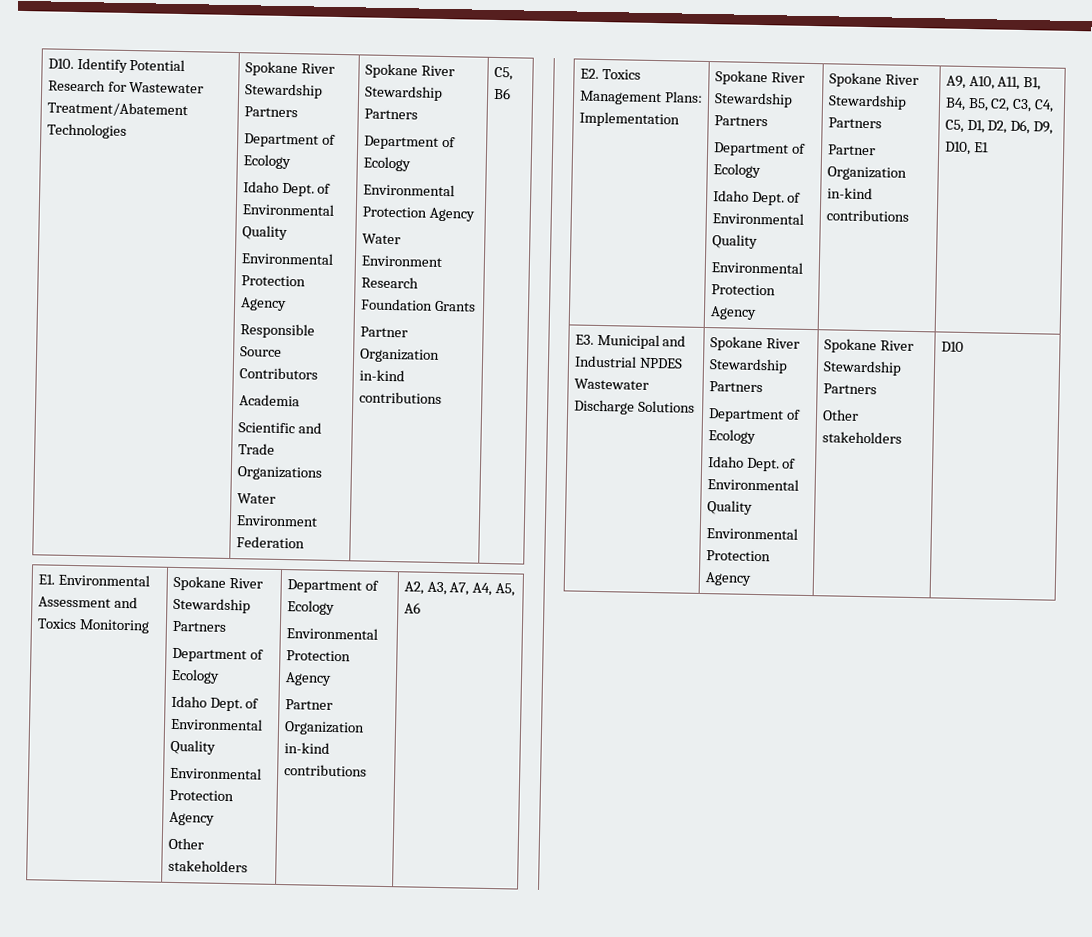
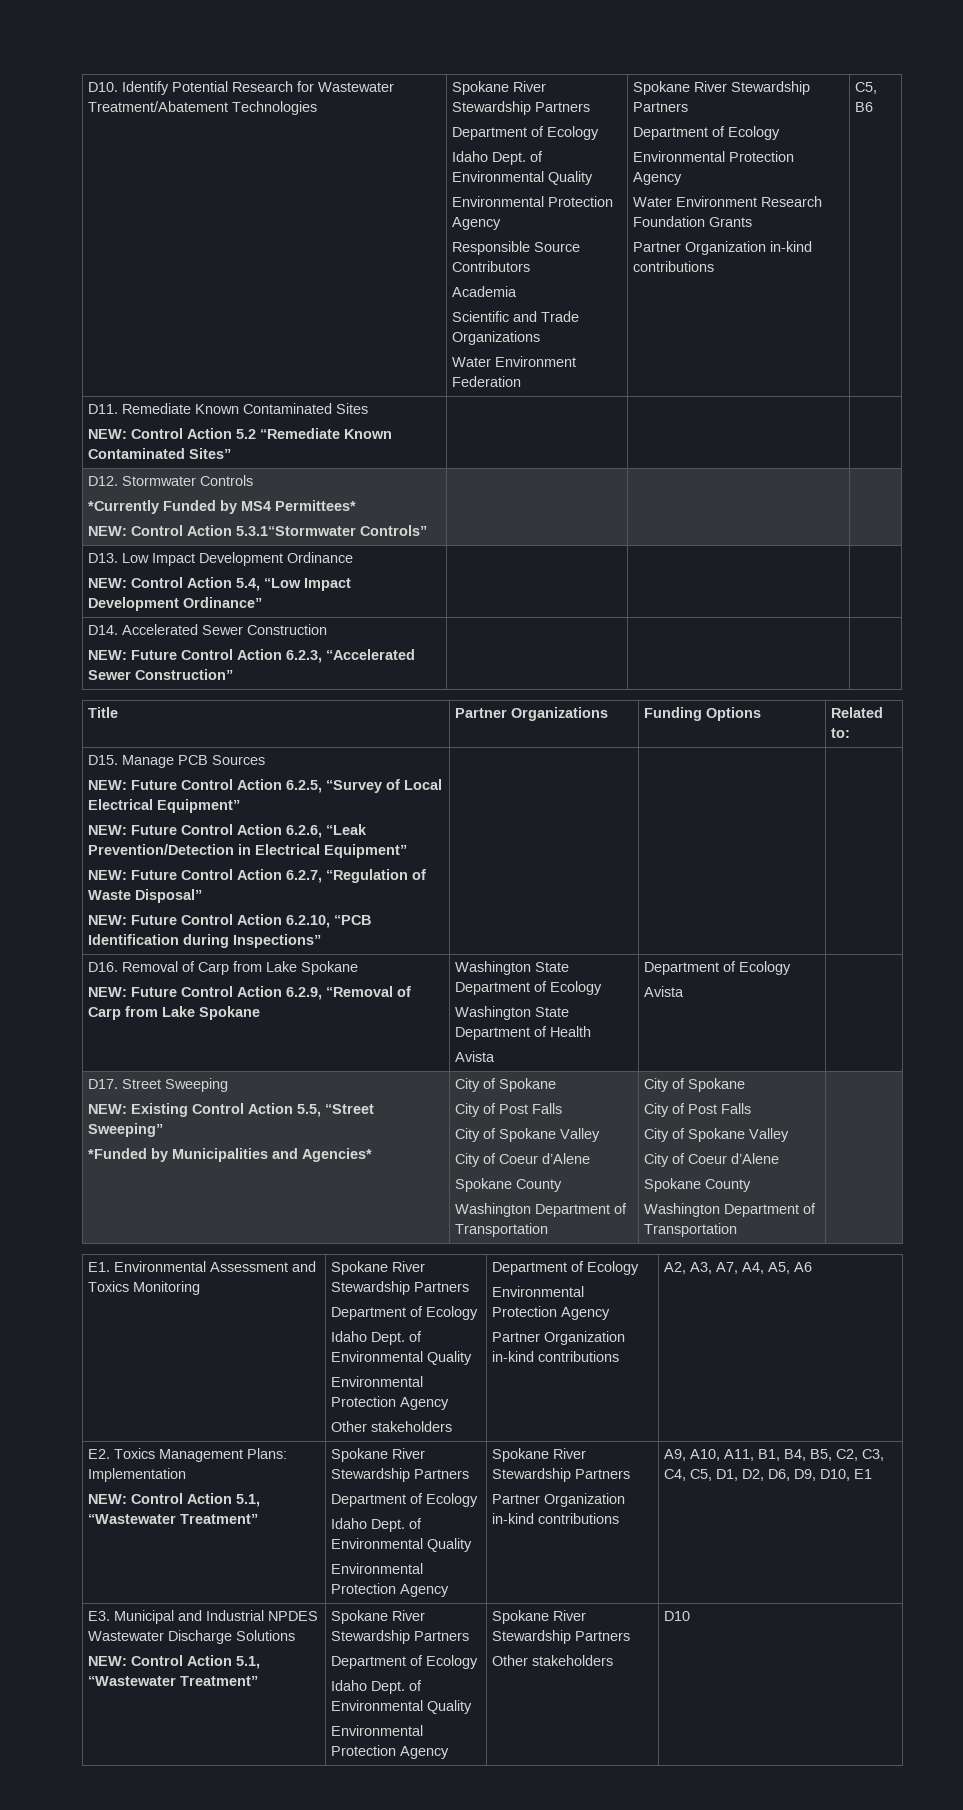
+ D11. Remediate Known Contaminated Sites
+ NEW: Control Action 5.2 “Remediate Known Contaminated Sites” | | |
+ D12. Stormwater Controls
+ *Currently Funded by MS4 Permittees*
+ NEW: Control Action 5.3.1“Stormwater Controls” | | |
+ D13. Low Impact Development Ordinance
+ NEW: Control Action 5.4, “Low Impact Development Ordinance” | | |
+ D14. Accelerated Sewer Construction
+ NEW: Future Control Action 6.2.3, “Accelerated Sewer Construction” | | |
+ Title | Partner Organizations | Funding Options | Related to:
+ D15. Manage PCB Sources
+ NEW: Future Control Action 6.2.5, “Survey of Local Electrical Equipment”
+ NEW: Future Control Action 6.2.6, “Leak Prevention/Detection in Electrical Equipment”
+ NEW: Future Control Action 6.2.7, “Regulation of Waste Disposal”
+ NEW: Future Control Action 6.2.10, “PCB Identification during Inspections” | | |
+ D16. Removal of Carp from Lake Spokane
+ NEW: Future Control Action 6.2.9, “Removal of Carp from Lake Spokane | Washington State Department of Ecology
+ Washington State Department of Health
+ Avista | Department of Ecology
+ Avista |
+ D17. Street Sweeping
+ NEW: Existing Control Action 5.5, “Street Sweeping”
+ *Funded by Municipalities and Agencies* | City of Spokane
+ City of Post Falls
+ City of Spokane Valley
+ City of Coeur d’Alene
+ Spokane County
+ Washington Department of Transportation | City of Spokane
+ City of Post Falls
+ City of Spokane Valley
+ City of Coeur d’Alene
+ Spokane County
+ Washington Department of Transportation
  E2. Toxics Management Plans: Implementation
+ NEW: Control Action 5.1, “Wastewater Treatment”
- E3. Municipal and Industrial NPDES Wastewater Discharge Solutions | Spokane River Stewardship Partners
+ E3. Municipal and Industrial NPDES Wastewater Discharge Solutions
+ NEW: Control Action 5.1, “Wastewater Treatment” | Spokane River Stewardship Partners

